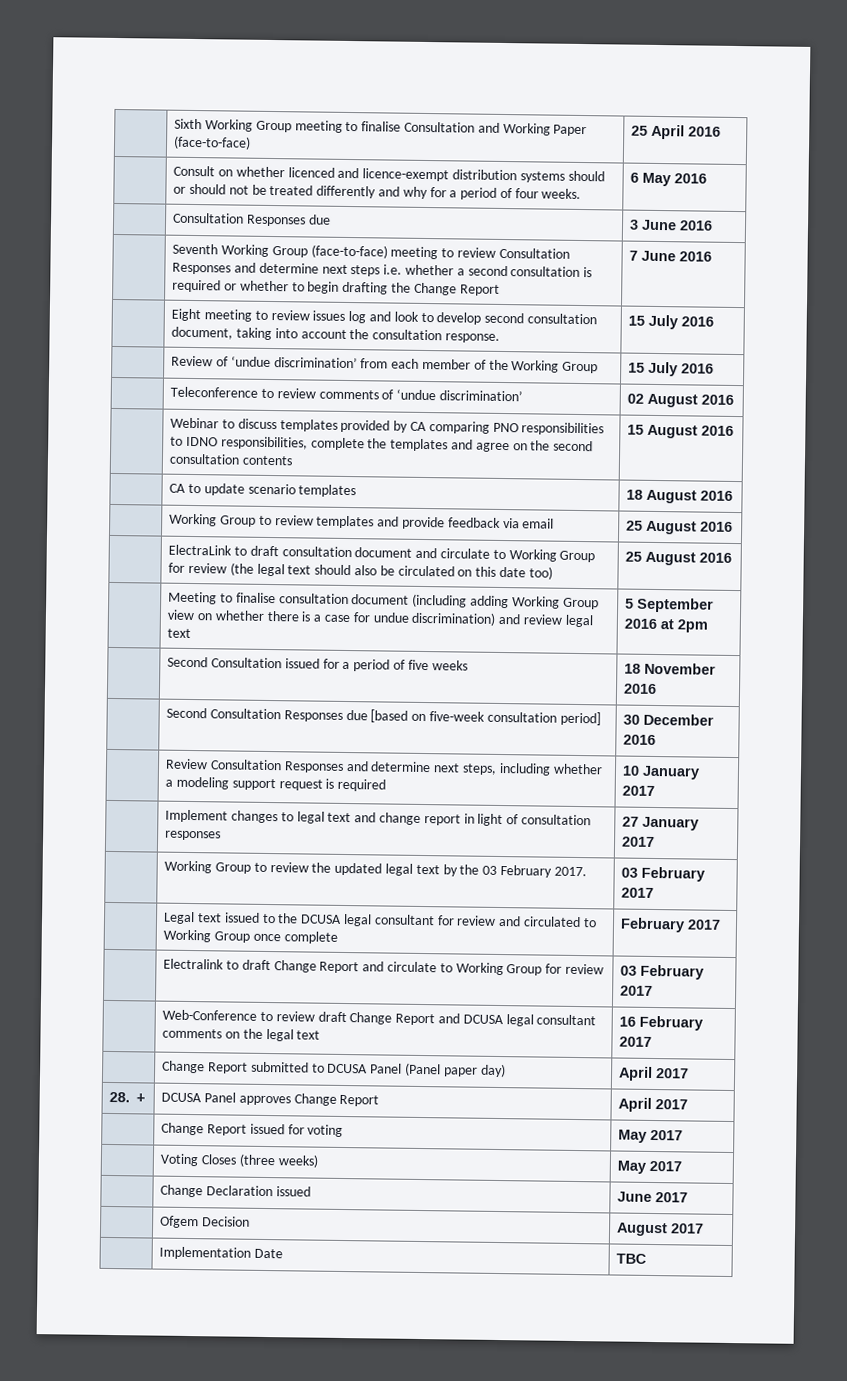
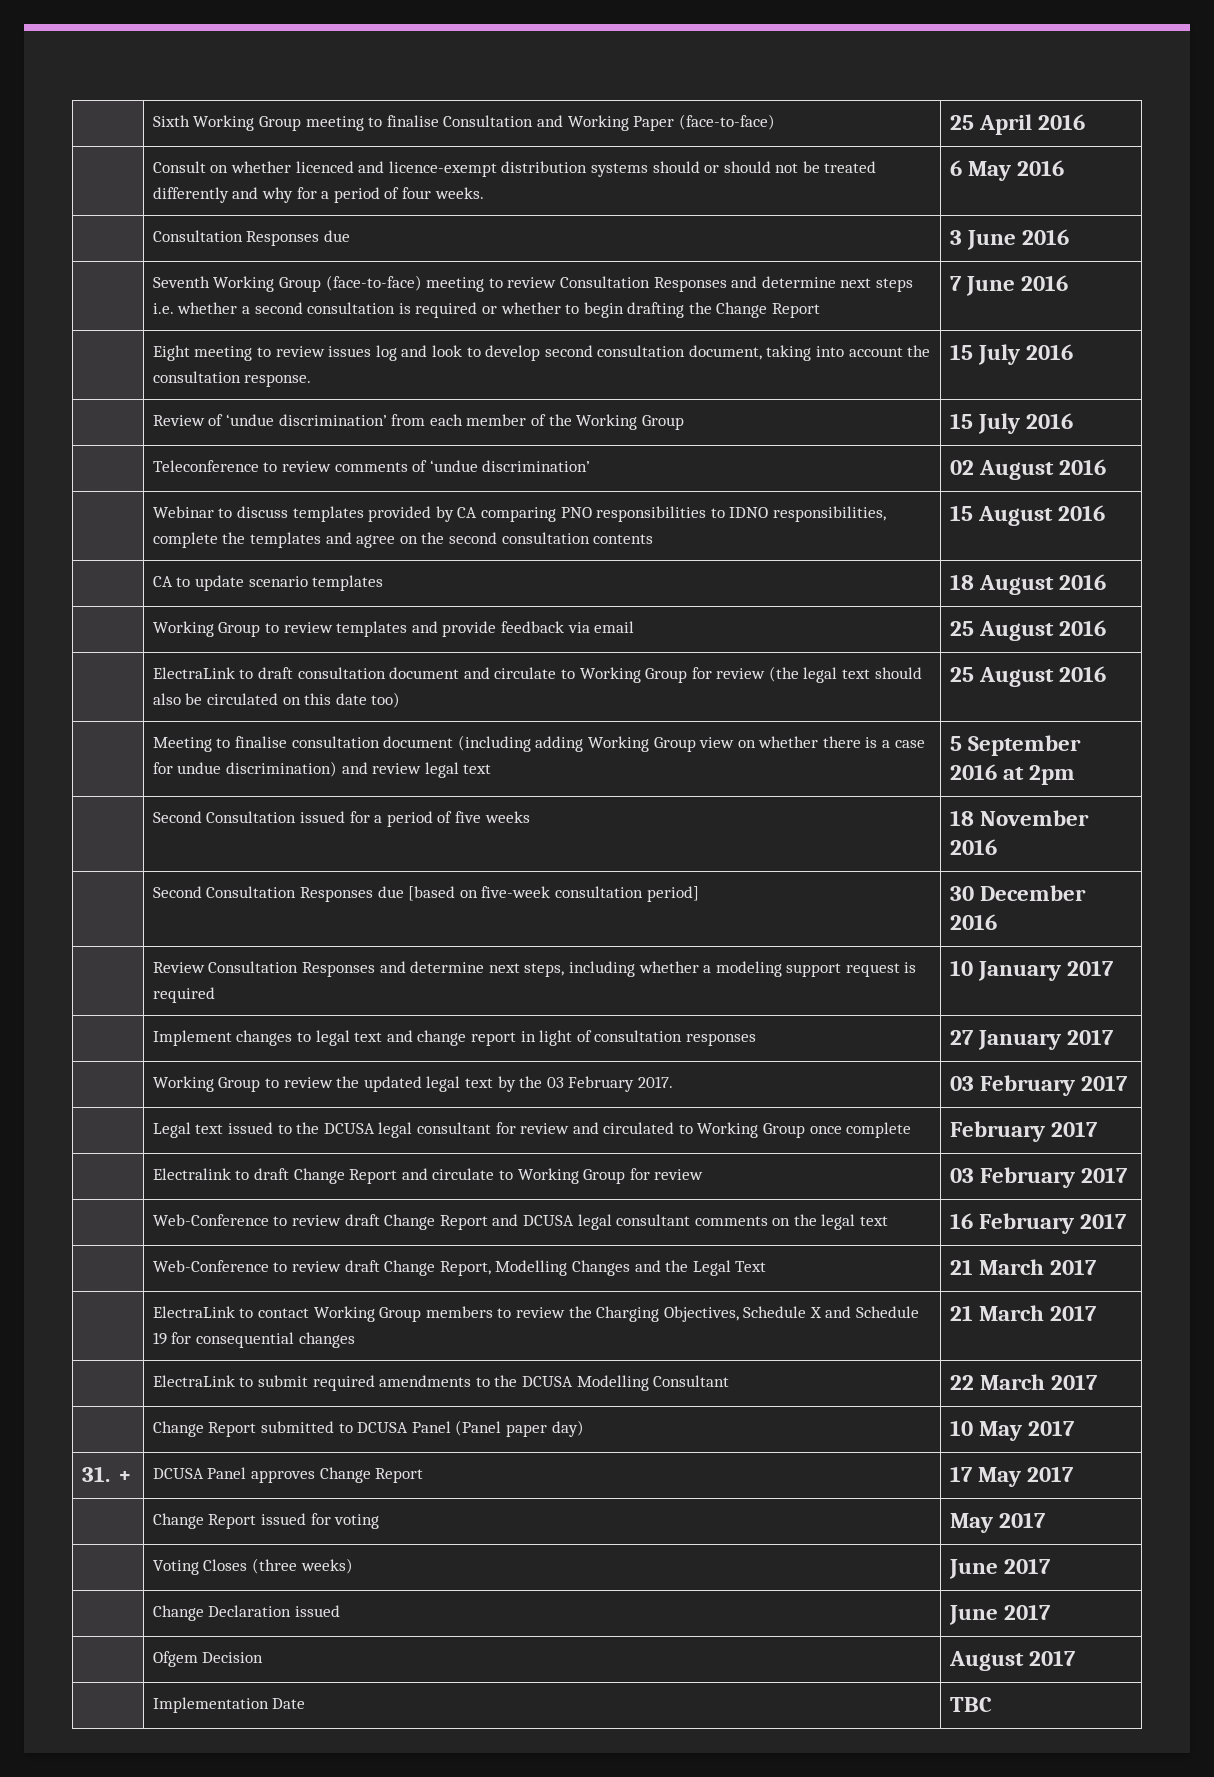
+ | Web-Conference to review draft Change Report, Modelling Changes and the Legal Text | 21 March 2017
+ | ElectraLink to contact Working Group members to review the Charging Objectives, Schedule X and Schedule 19 for consequential changes | 21 March 2017
+ | ElectraLink to submit required amendments to the DCUSA Modelling Consultant | 22 March 2017
- | Change Report submitted to DCUSA Panel (Panel paper day) | April 2017
- 28. + | DCUSA Panel approves Change Report | April 2017
+ | Change Report submitted to DCUSA Panel (Panel paper day) | 10 May 2017
+ 31. + | DCUSA Panel approves Change Report | 17 May 2017
- | Voting Closes (three weeks) | May 2017
+ | Voting Closes (three weeks) | June 2017

